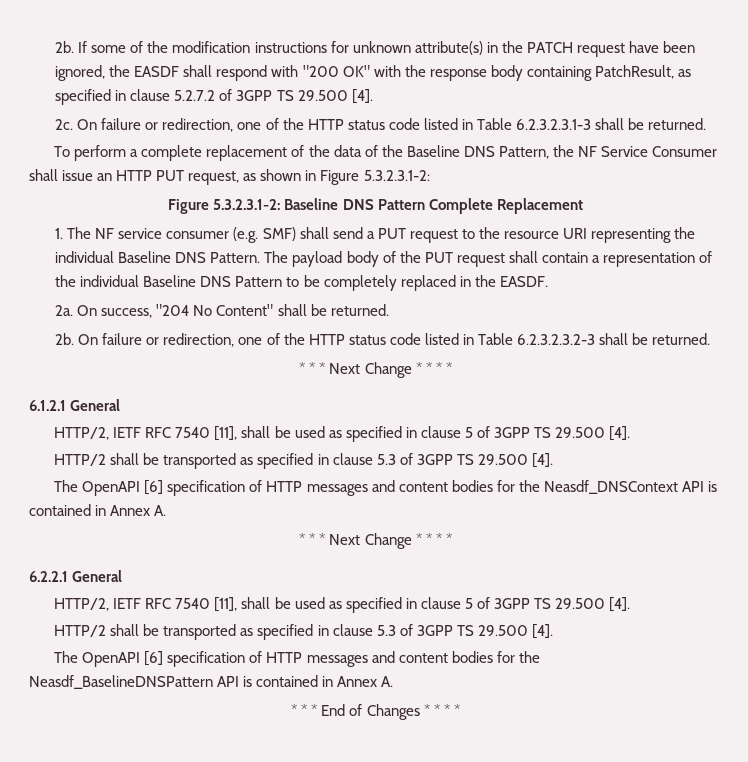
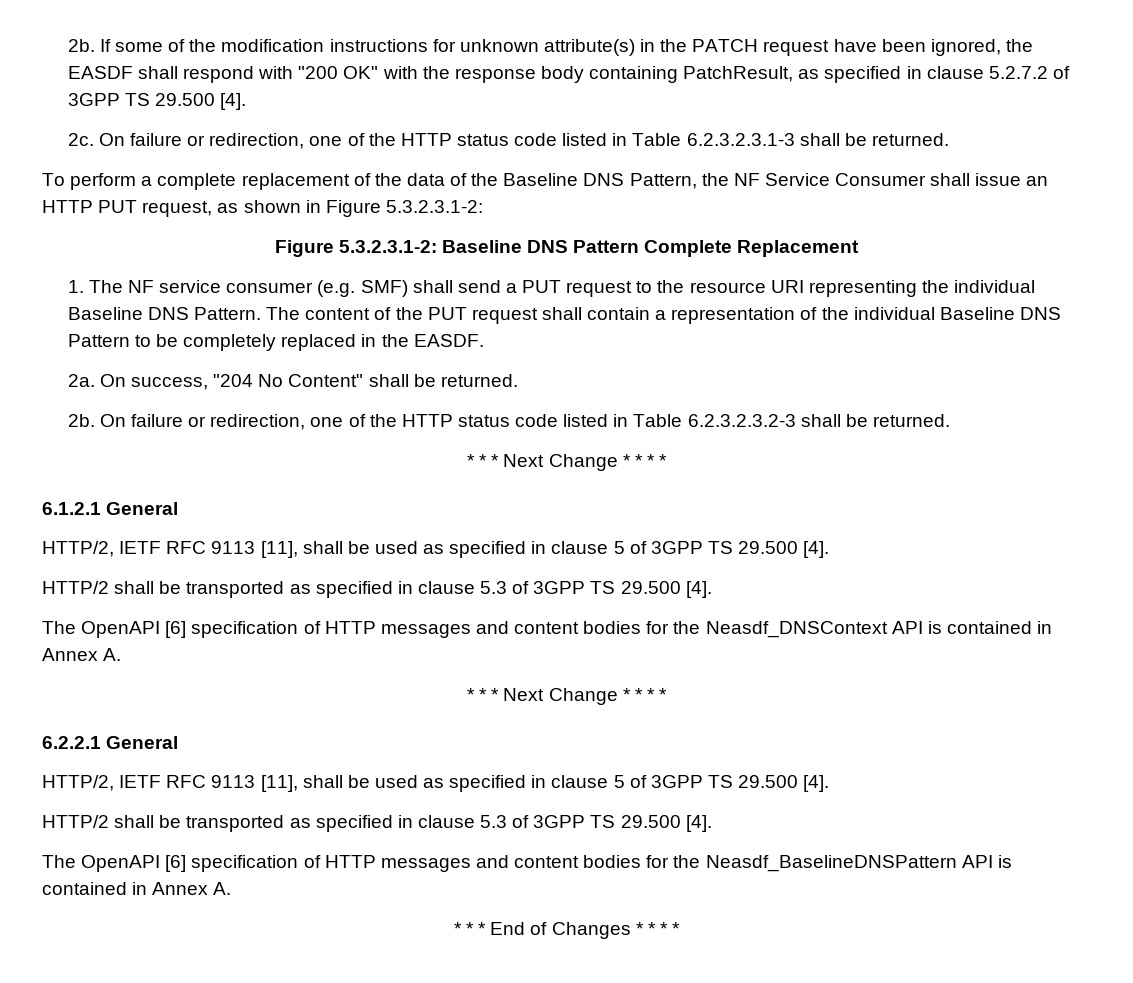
- The payload body of the PUT request shall contain a representation of the individual Baseline DNS Pattern to be completely replaced in the EASDF.
+ The content of the PUT request shall contain a representation of the individual Baseline DNS Pattern to be completely replaced in the EASDF.
  6.1.2.1 General
- HTTP/2, IETF RFC 7540 [11], shall be used as specified in clause 5 of 3GPP TS 29.500 [4].
+ HTTP/2, IETF RFC 9113 [11], shall be used as specified in clause 5 of 3GPP TS 29.500 [4].
  6.2.2.1 General
- HTTP/2, IETF RFC 7540 [11], shall be used as specified in clause 5 of 3GPP TS 29.500 [4].
+ HTTP/2, IETF RFC 9113 [11], shall be used as specified in clause 5 of 3GPP TS 29.500 [4].

